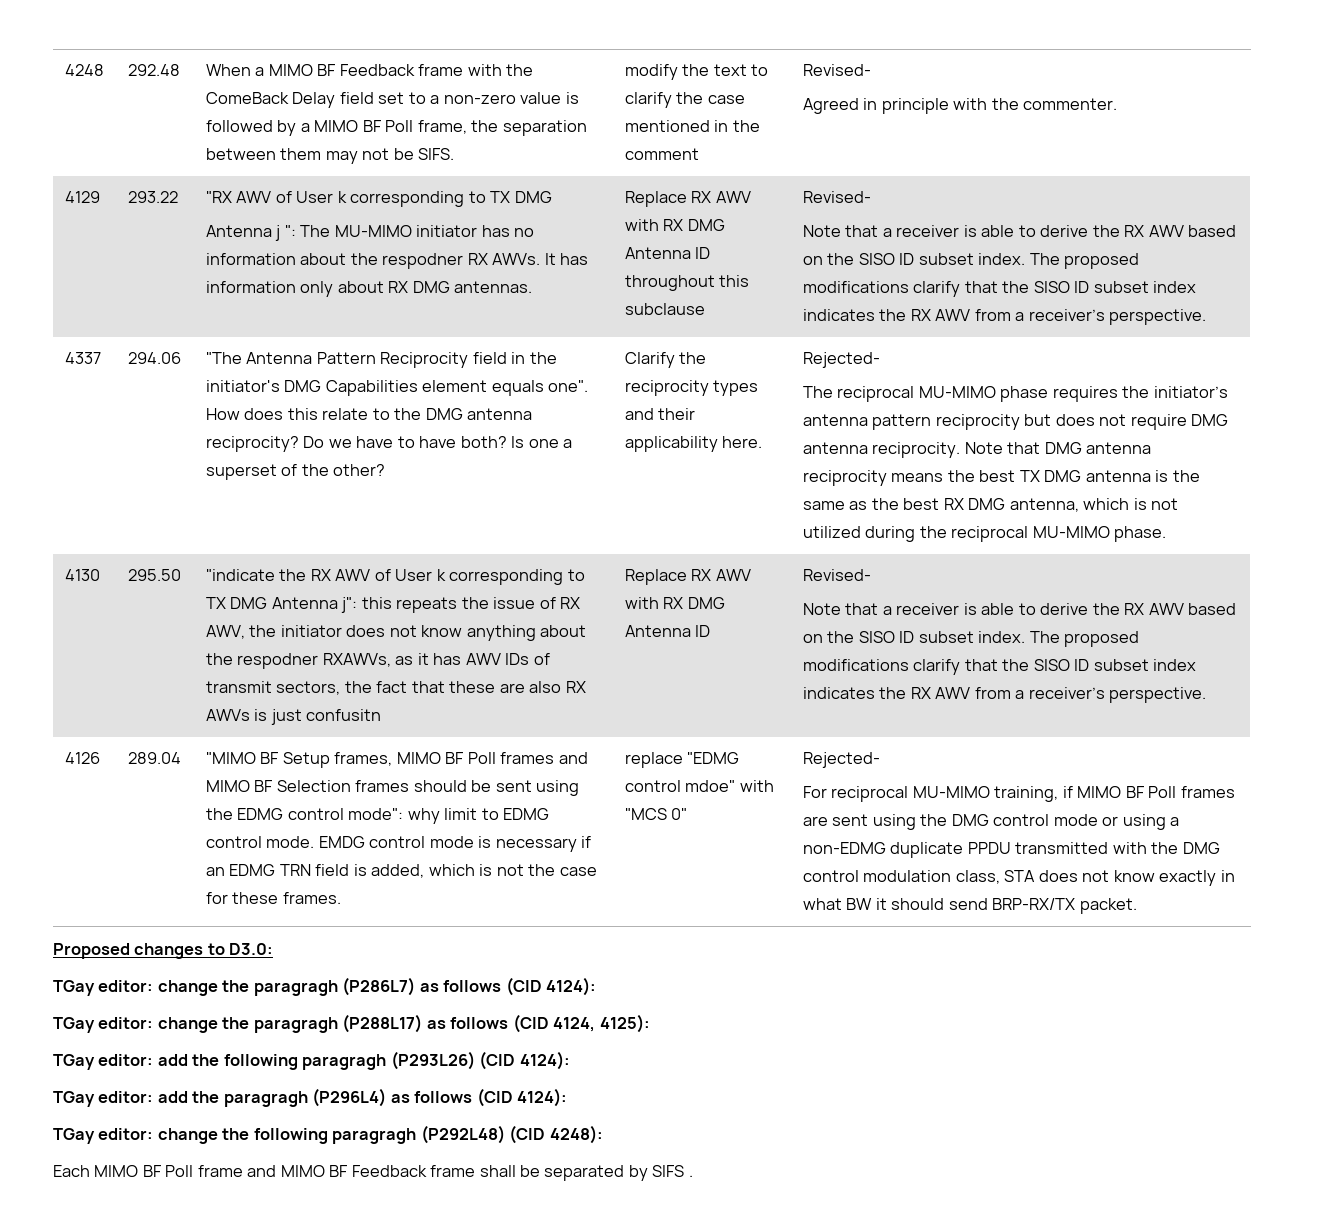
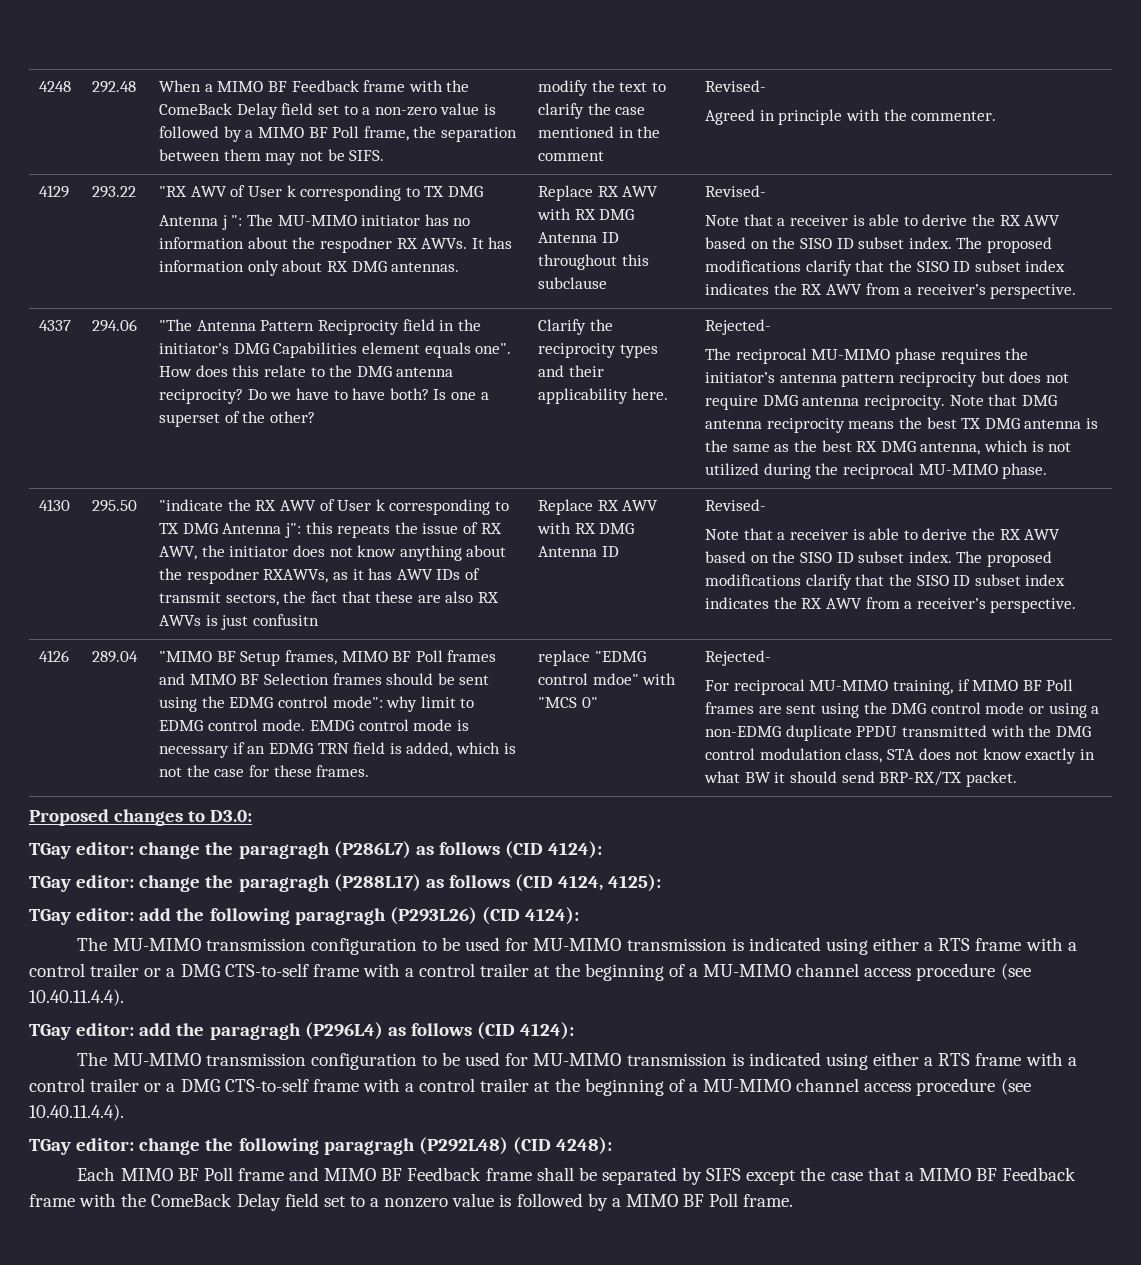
  TGay editor: add the following paragragh (P293L26) (CID 4124):
+ The MU-MIMO transmission configuration to be used for MU-MIMO transmission is indicated using either a RTS frame with a control trailer or a DMG CTS-to-self frame with a control trailer at the beginning of a MU-MIMO channel access procedure (see 10.40.11.4.4).
  TGay editor: add the paragragh (P296L4) as follows (CID 4124):
+ The MU-MIMO transmission configuration to be used for MU-MIMO transmission is indicated using either a RTS frame with a control trailer or a DMG CTS-to-self frame with a control trailer at the beginning of a MU-MIMO channel access procedure (see 10.40.11.4.4).
- Each MIMO BF Poll frame and MIMO BF Feedback frame shall be separated by SIFS .
+ Each MIMO BF Poll frame and MIMO BF Feedback frame shall be separated by SIFS except the case that a MIMO BF Feedback frame with the ComeBack Delay field set to a nonzero value is followed by a MIMO BF Poll frame.

